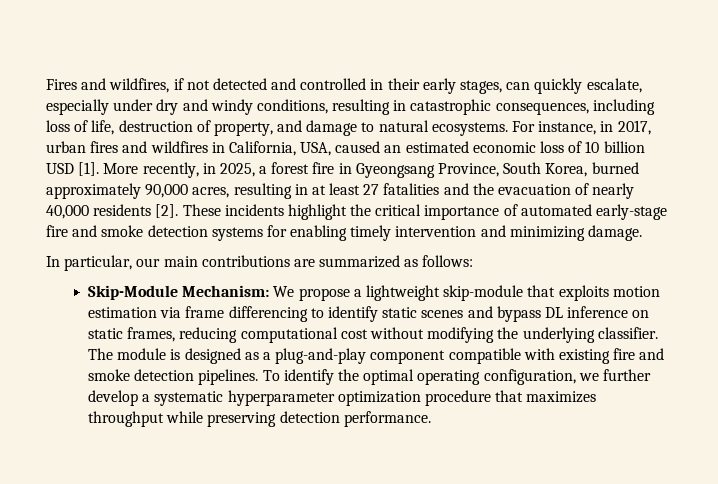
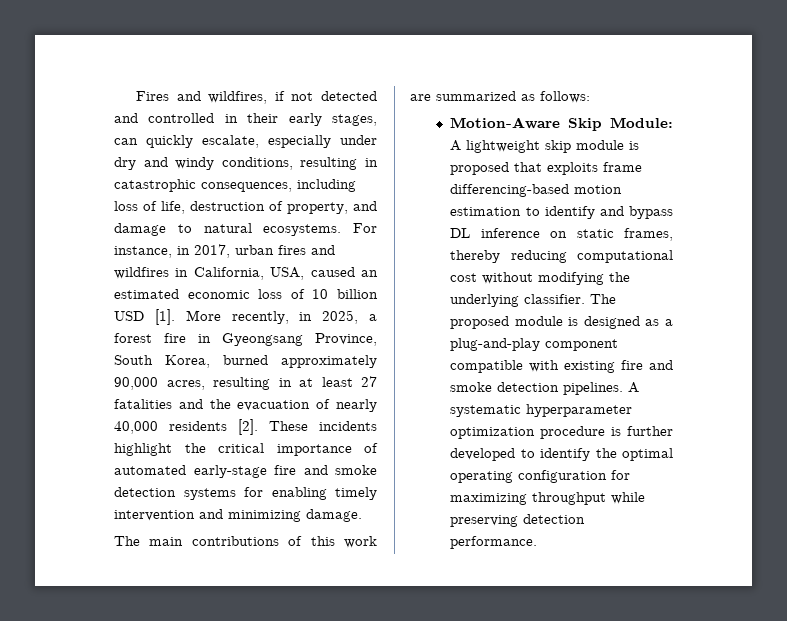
- In particular, our main contributions are summarized as follows:
- Skip-Module Mechanism: We propose a lightweight skip-module that exploits motion estimation via frame differencing to identify static scenes and bypass DL inference on static frames, reducing computational cost without modifying the underlying classifier.
+ The main contributions of this work are summarized as follows:
+ Motion-Aware Skip Module: A lightweight skip module is proposed that exploits frame differencing-based motion estimation to identify and bypass DL inference on static frames, thereby reducing computational cost without modifying the underlying classifier.
- The module is designed as a plug-and-play component compatible with existing fire and smoke detection pipelines.
+ The proposed module is designed as a plug-and-play component compatible with existing fire and smoke detection pipelines.
- To identify the optimal operating configuration, we further develop a systematic hyperparameter optimization procedure that maximizes throughput while preserving detection performance.
+ A systematic hyperparameter optimization procedure is further developed to identify the optimal operating configuration for maximizing throughput while preserving detection performance.

